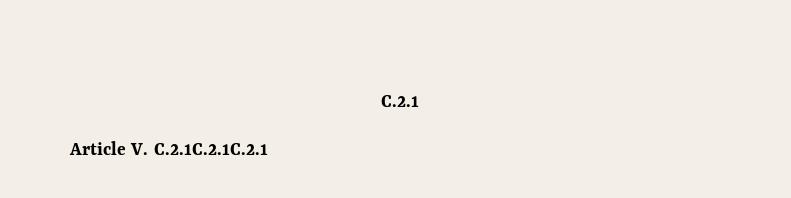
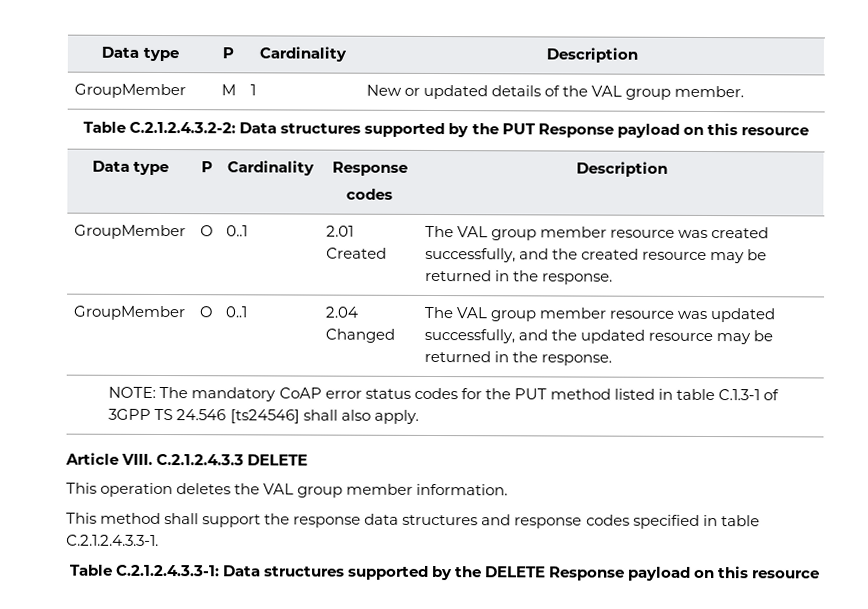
- C.2.1
- Article V. C.2.1C.2.1C.2.1
+ Data type | P | Cardinality | Description
+ GroupMember | M | 1 | New or updated details of the VAL group member.
+ Table C.2.1.2.4.3.2-2: Data structures supported by the PUT Response payload on this resource
+ Data type | P | Cardinality | Response
+ codes | Description
+ GroupMember | O | 0..1 | 2.01 Created | The VAL group member resource was created successfully, and the created resource may be returned in the response.
+ GroupMember | O | 0..1 | 2.04 Changed | The VAL group member resource was updated successfully, and the updated resource may be returned in the response.
+ NOTE: The mandatory CoAP error status codes for the PUT method listed in table C.1.3-1 of 3GPP TS 24.546 [ts24546] shall also apply.
+ Article VIII. C.2.1.2.4.3.3 DELETE
+ This operation deletes the VAL group member information.
+ This method shall support the response data structures and response codes specified in table C.2.1.2.4.3.3-1.
+ Table C.2.1.2.4.3.3-1: Data structures supported by the DELETE Response payload on this resource

